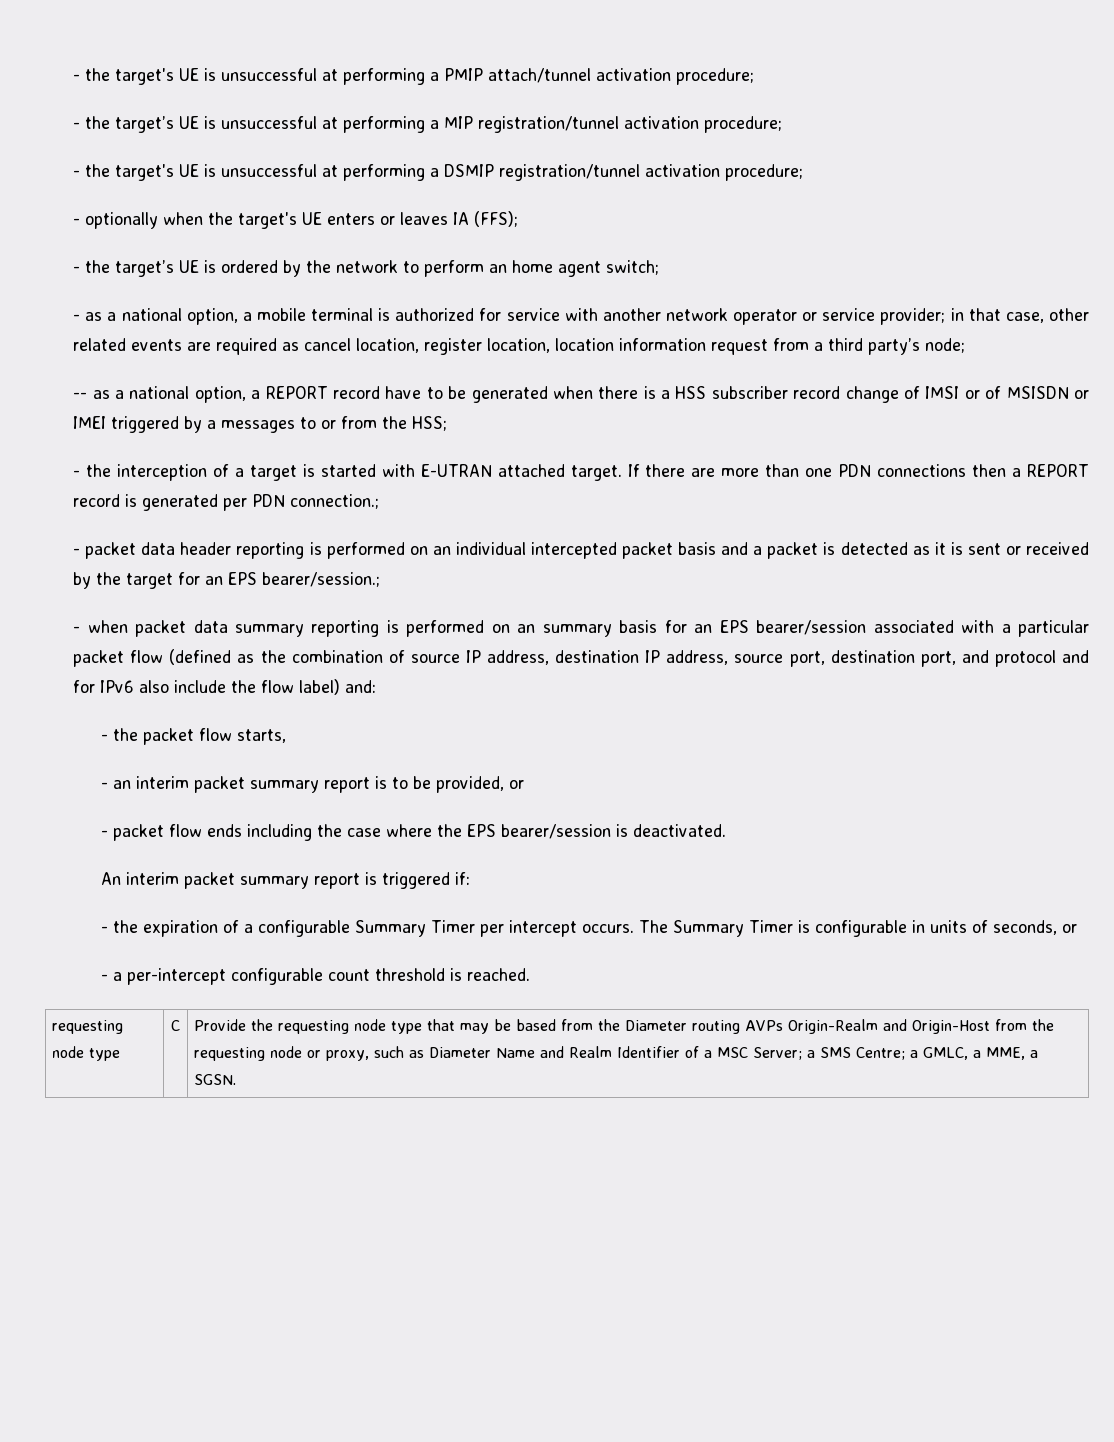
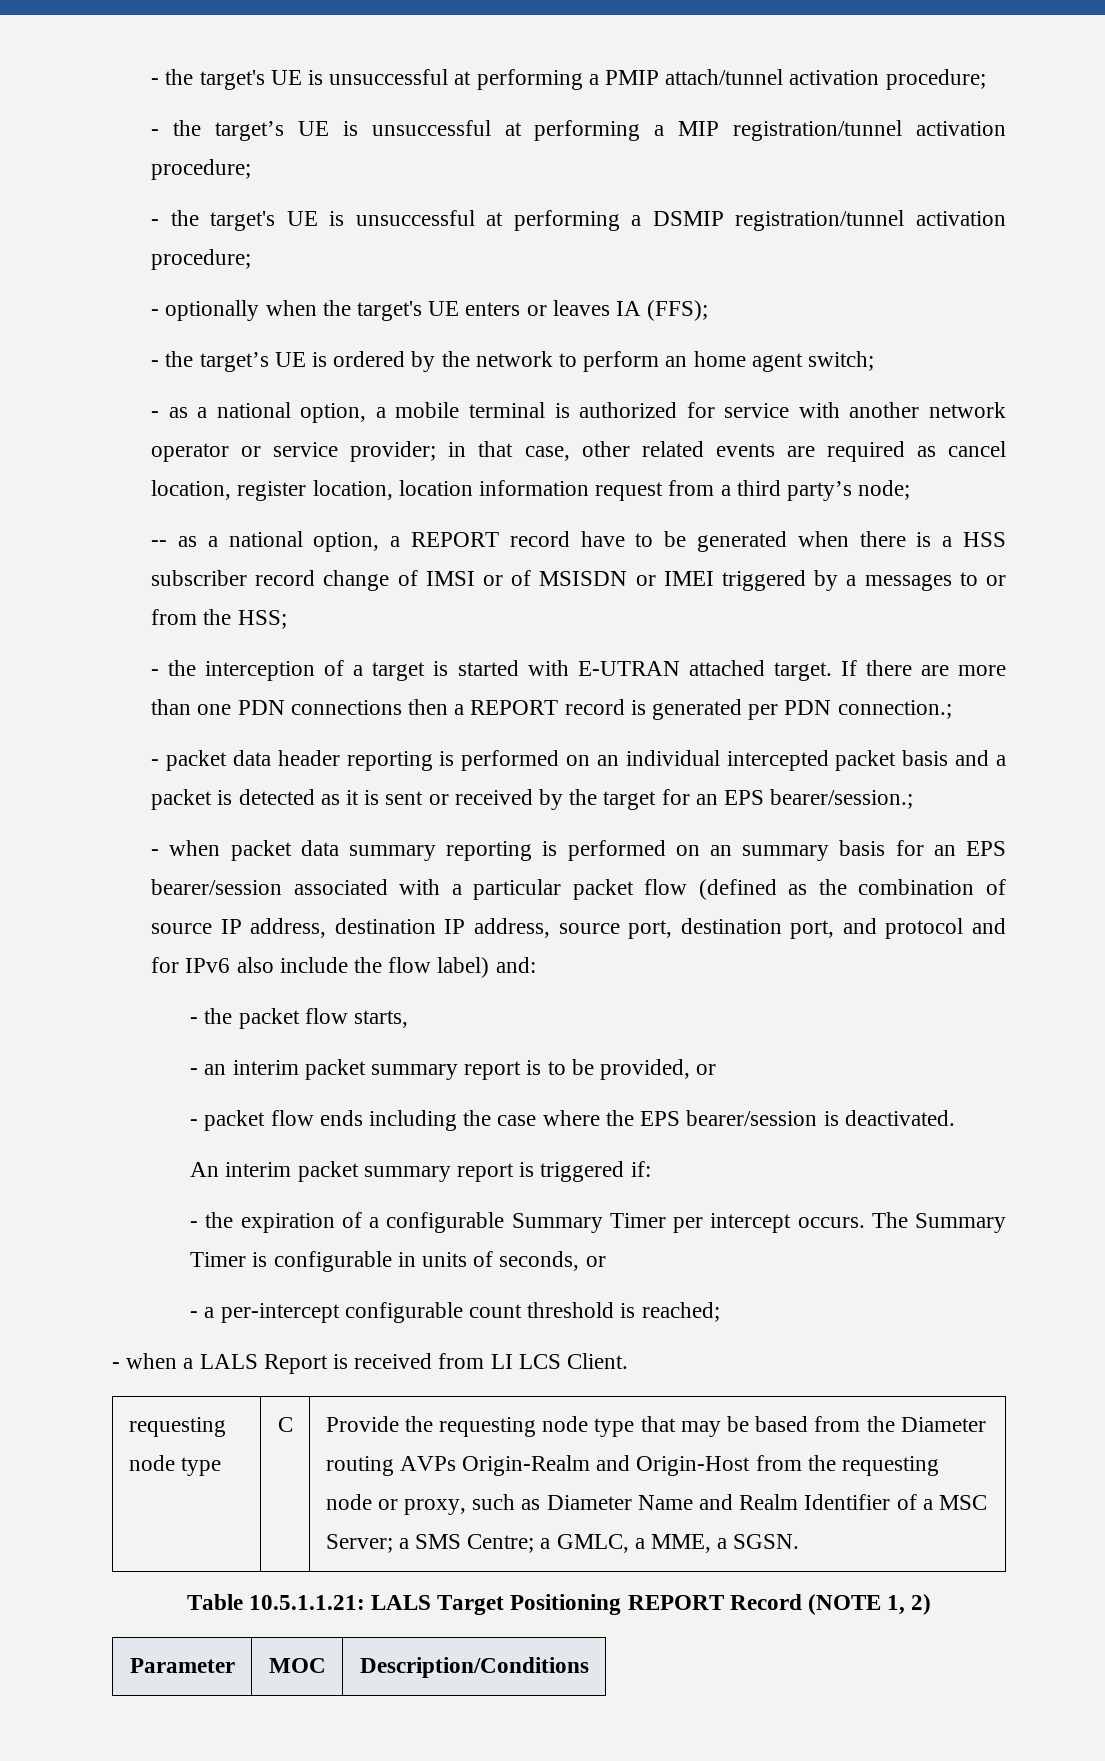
- - a per-intercept configurable count threshold is reached.
+ - a per-intercept configurable count threshold is reached;
+ - when a LALS Report is received from LI LCS Client.
+ Table 10.5.1.1.21: LALS Target Positioning REPORT Record (NOTE 1, 2)
+ Parameter | MOC | Description/Conditions

